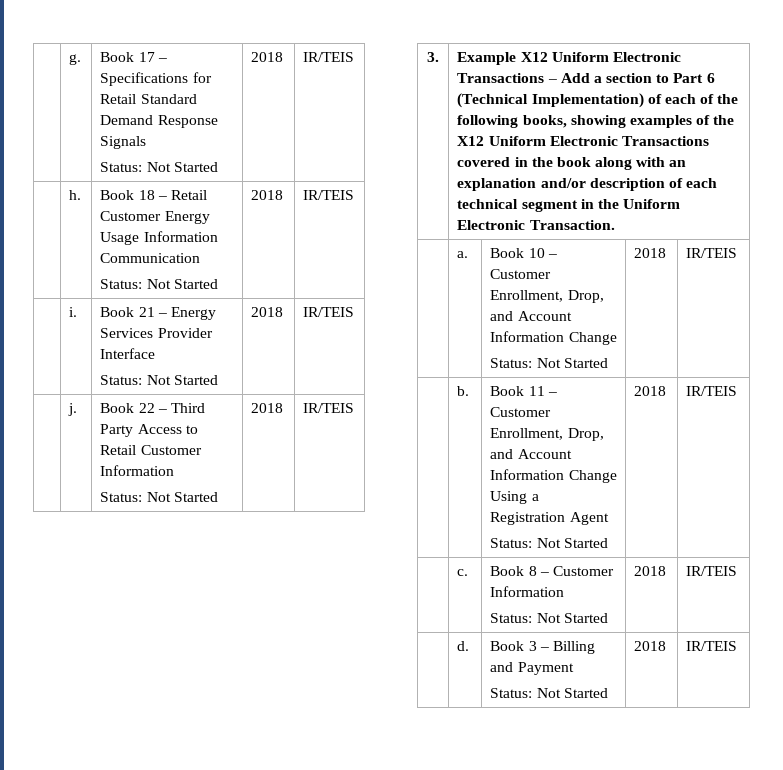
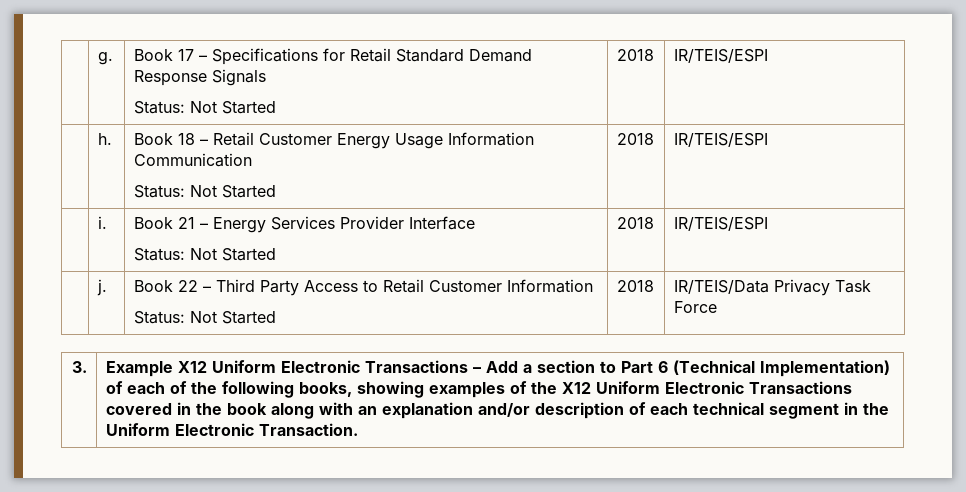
  | g. | Book 17 – Specifications for Retail Standard Demand Response Signals
- Status: Not Started | 2018 | IR/TEIS
+ Status: Not Started | 2018 | IR/TEIS/ESPI
  | h. | Book 18 – Retail Customer Energy Usage Information Communication
- Status: Not Started | 2018 | IR/TEIS
+ Status: Not Started | 2018 | IR/TEIS/ESPI
  | i. | Book 21 – Energy Services Provider Interface
- Status: Not Started | 2018 | IR/TEIS
+ Status: Not Started | 2018 | IR/TEIS/ESPI
  | j. | Book 22 – Third Party Access to Retail Customer Information
- Status: Not Started | 2018 | IR/TEIS
+ Status: Not Started | 2018 | IR/TEIS/Data Privacy Task Force
- | a. | Book 10 – Customer Enrollment, Drop, and Account Information Change
- Status: Not Started | 2018 | IR/TEIS
- | b. | Book 11 – Customer Enrollment, Drop, and Account Information Change Using a Registration Agent
- Status: Not Started | 2018 | IR/TEIS
- | c. | Book 8 – Customer Information
- Status: Not Started | 2018 | IR/TEIS
- | d. | Book 3 – Billing and Payment
- Status: Not Started | 2018 | IR/TEIS

